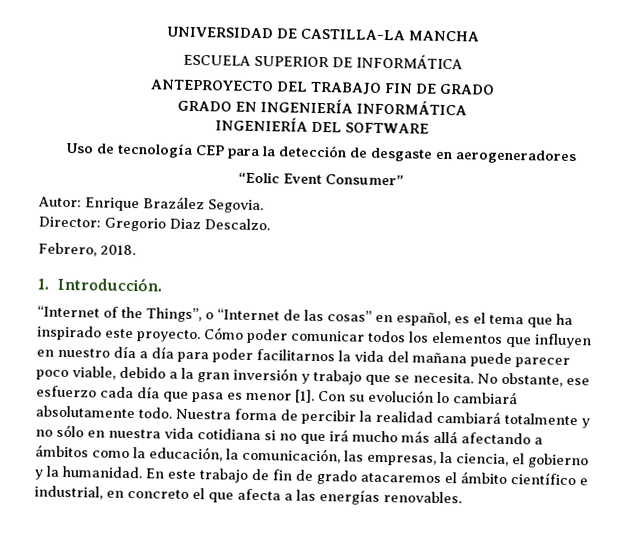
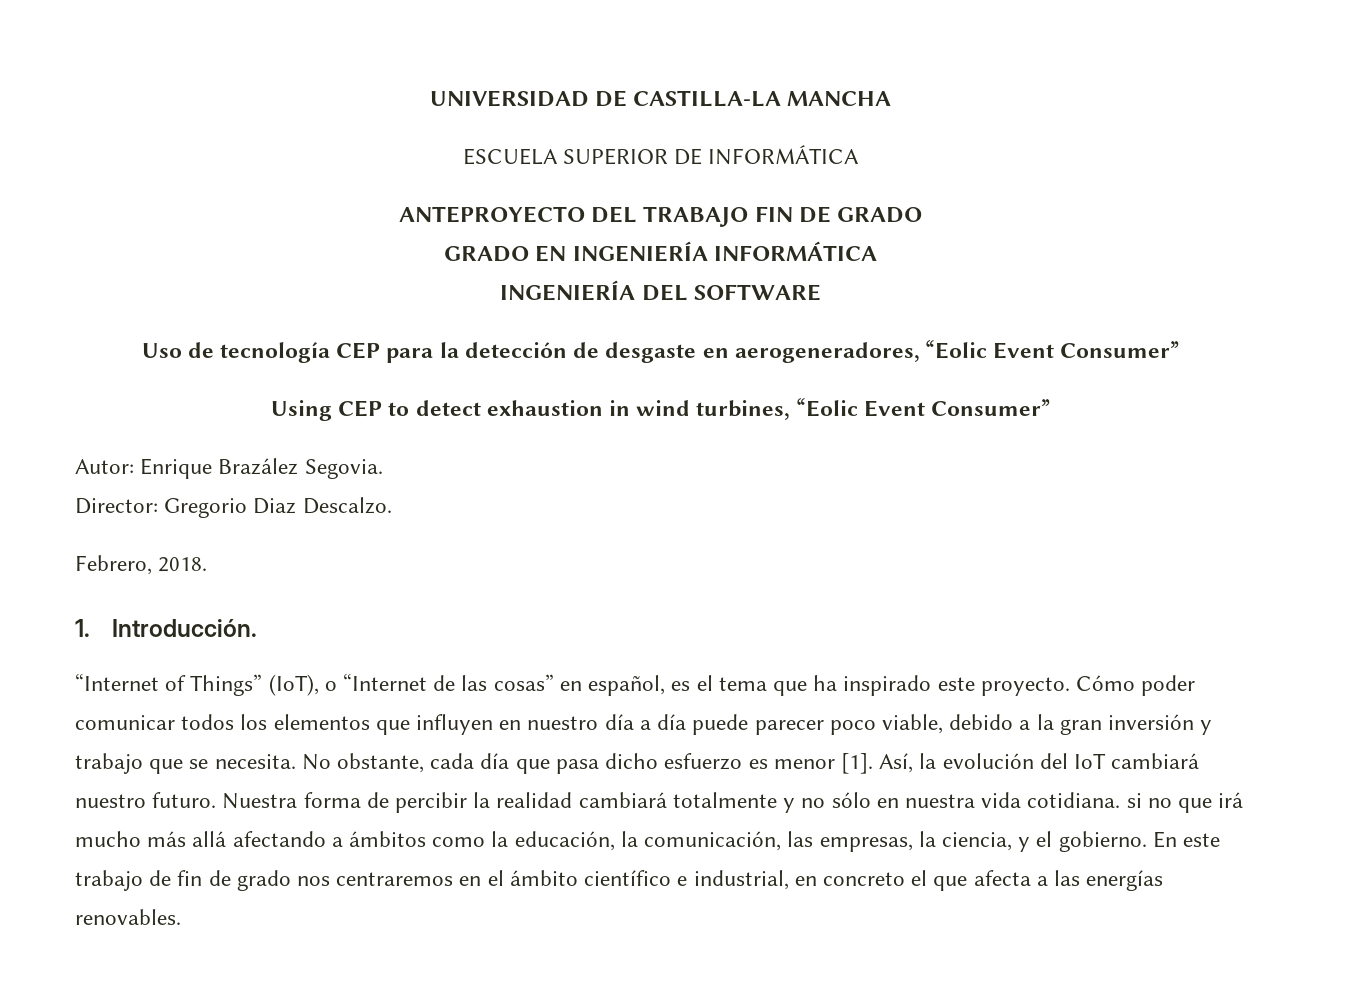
- Uso de tecnología CEP para la detección de desgaste en aerogeneradores
- “Eolic Event Consumer”
+ Uso de tecnología CEP para la detección de desgaste en aerogeneradores, “Eolic Event Consumer”
+ Using CEP to detect exhaustion in wind turbines, “Eolic Event Consumer”
- “Internet of the Things”, o “Internet de las cosas” en español, es el tema que ha inspirado este proyecto.
+ “Internet of Things” (IoT), o “Internet de las cosas” en español, es el tema que ha inspirado este proyecto.
- Cómo poder comunicar todos los elementos que influyen en nuestro día a día para poder facilitarnos la vida del mañana puede parecer poco viable, debido a la gran inversión y trabajo que se necesita.
+ Cómo poder comunicar todos los elementos que influyen en nuestro día a día puede parecer poco viable, debido a la gran inversión y trabajo que se necesita.
- No obstante, ese esfuerzo cada día que pasa es menor [1].
+ No obstante, cada día que pasa dicho esfuerzo es menor [1].
- Con su evolución lo cambiará absolutamente todo.
+ Así, la evolución del IoT cambiará nuestro futuro.
- Nuestra forma de percibir la realidad cambiará totalmente y no sólo en nuestra vida cotidiana si no que irá mucho más allá afectando a ámbitos como la educación, la comunicación, las empresas, la ciencia, el gobierno y la humanidad.
+ Nuestra forma de percibir la realidad cambiará totalmente y no sólo en nuestra vida cotidiana. si no que irá mucho más allá afectando a ámbitos como la educación, la comunicación, las empresas, la ciencia, y el gobierno.
- En este trabajo de fin de grado atacaremos el ámbito científico e industrial, en concreto el que afecta a las energías renovables.
+ En este trabajo de fin de grado nos centraremos en el ámbito científico e industrial, en concreto el que afecta a las energías renovables.

